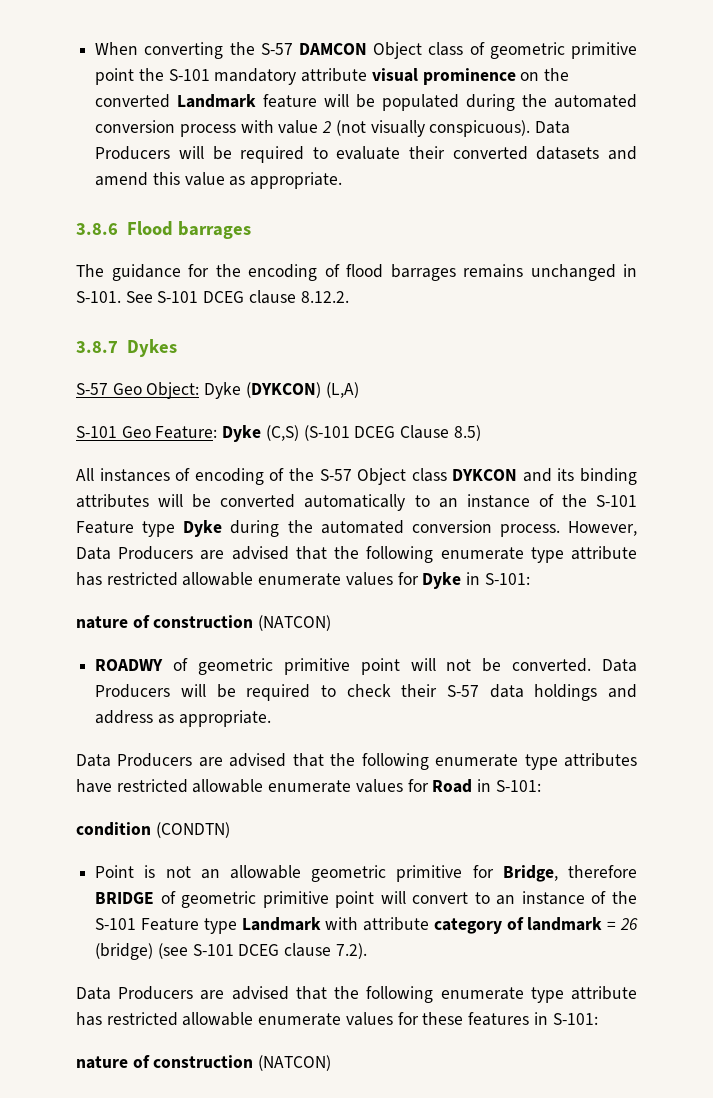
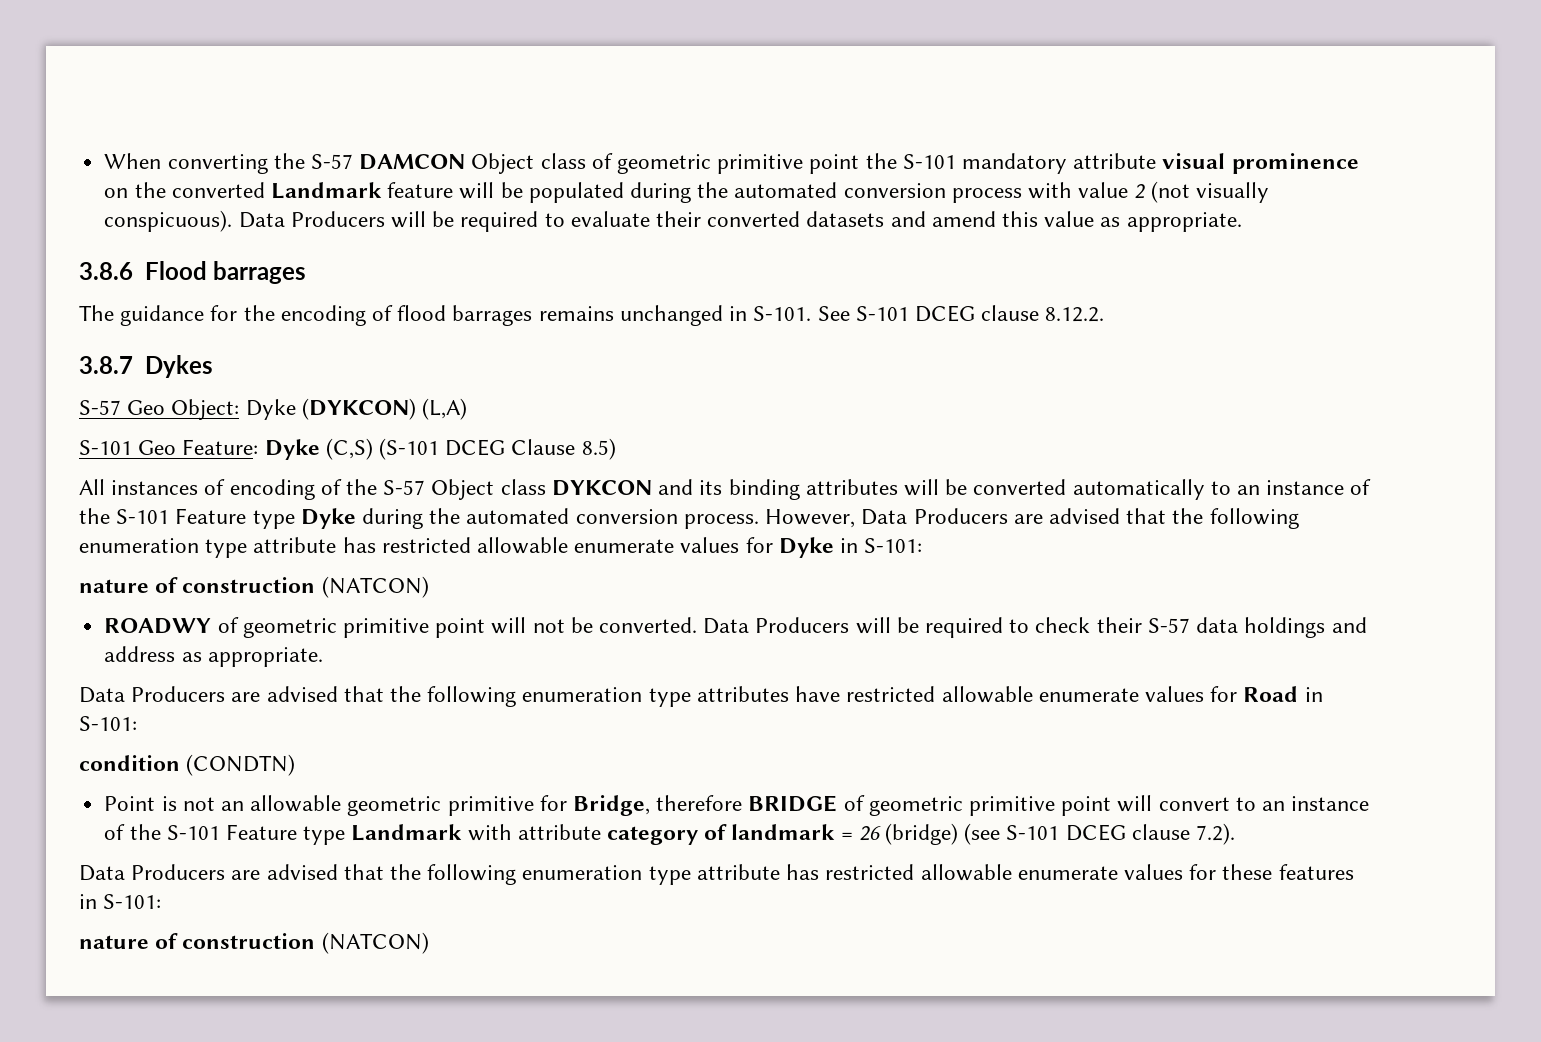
- However, Data Producers are advised that the following enumerate type attribute has restricted allowable enumerate values for Dyke in S-101:
+ However, Data Producers are advised that the following enumeration type attribute has restricted allowable enumerate values for Dyke in S-101:
- Data Producers are advised that the following enumerate type attributes have restricted allowable enumerate values for Road in S-101:
+ Data Producers are advised that the following enumeration type attributes have restricted allowable enumerate values for Road in S-101:
- Data Producers are advised that the following enumerate type attribute has restricted allowable enumerate values for these features in S-101:
+ Data Producers are advised that the following enumeration type attribute has restricted allowable enumerate values for these features in S-101:

